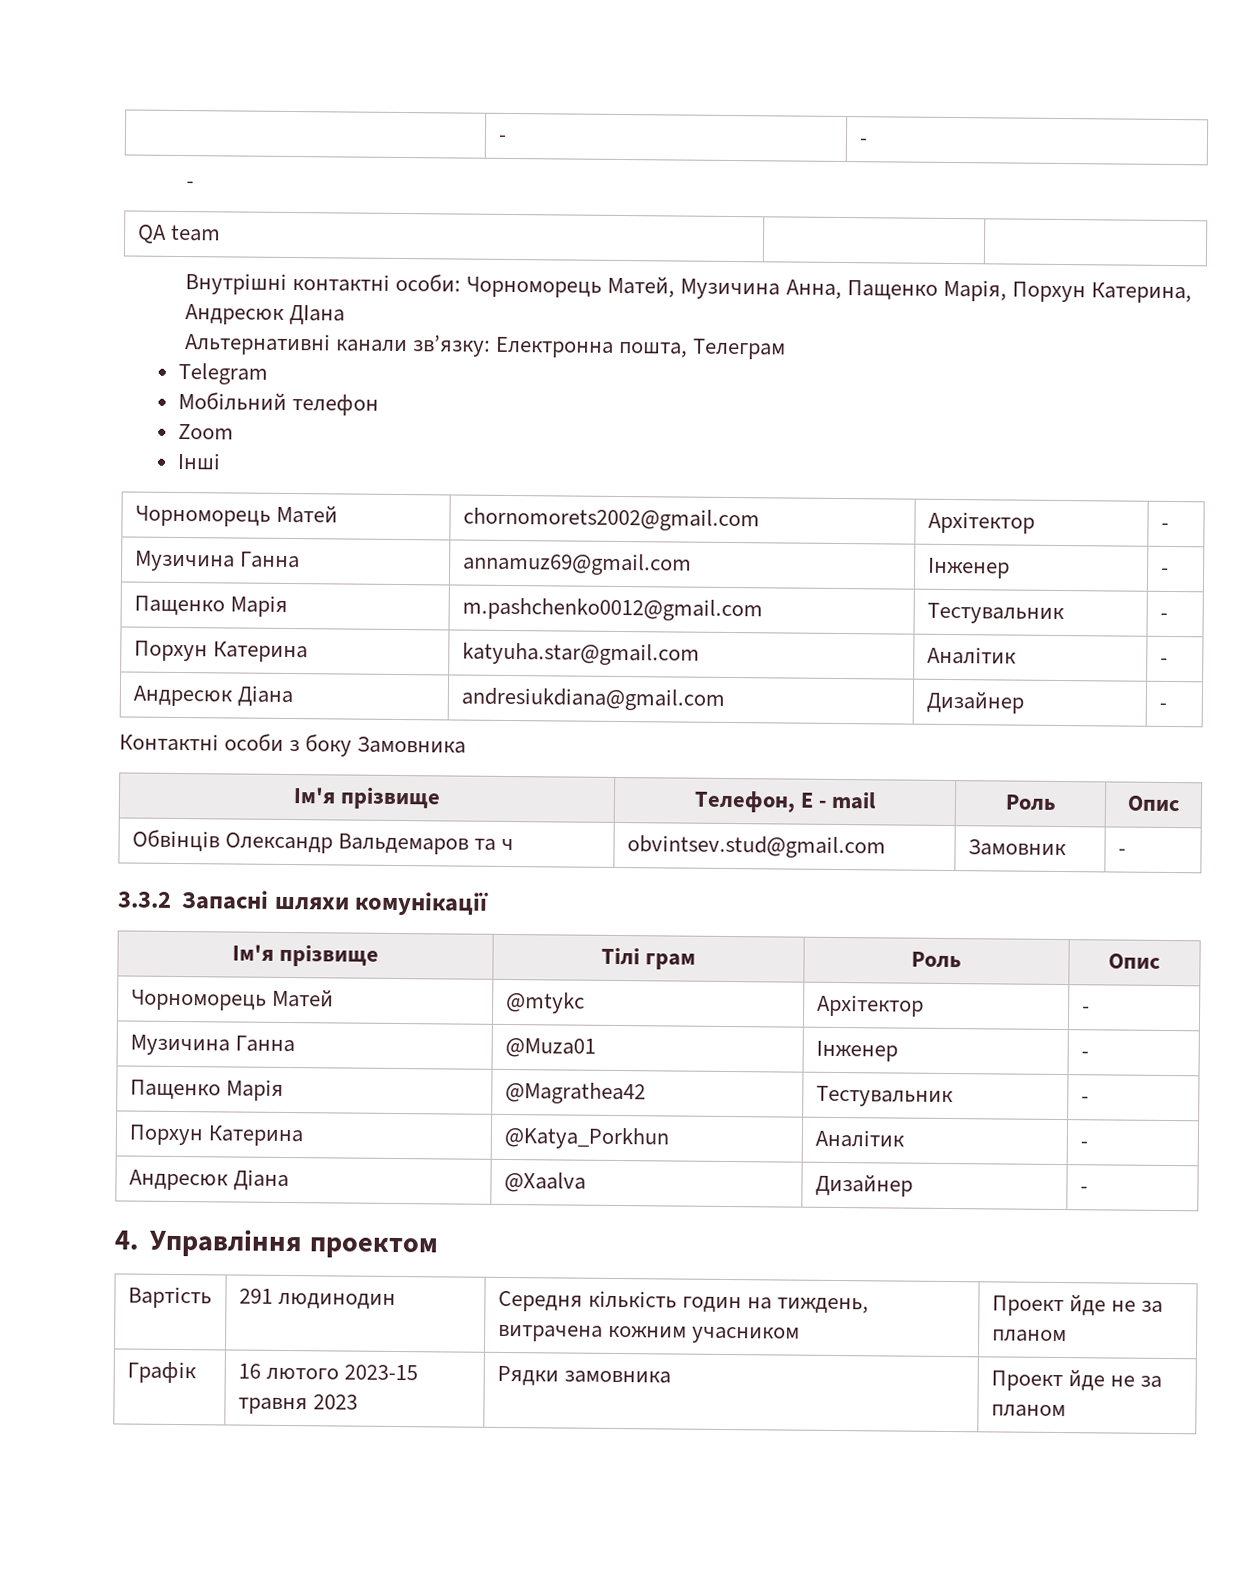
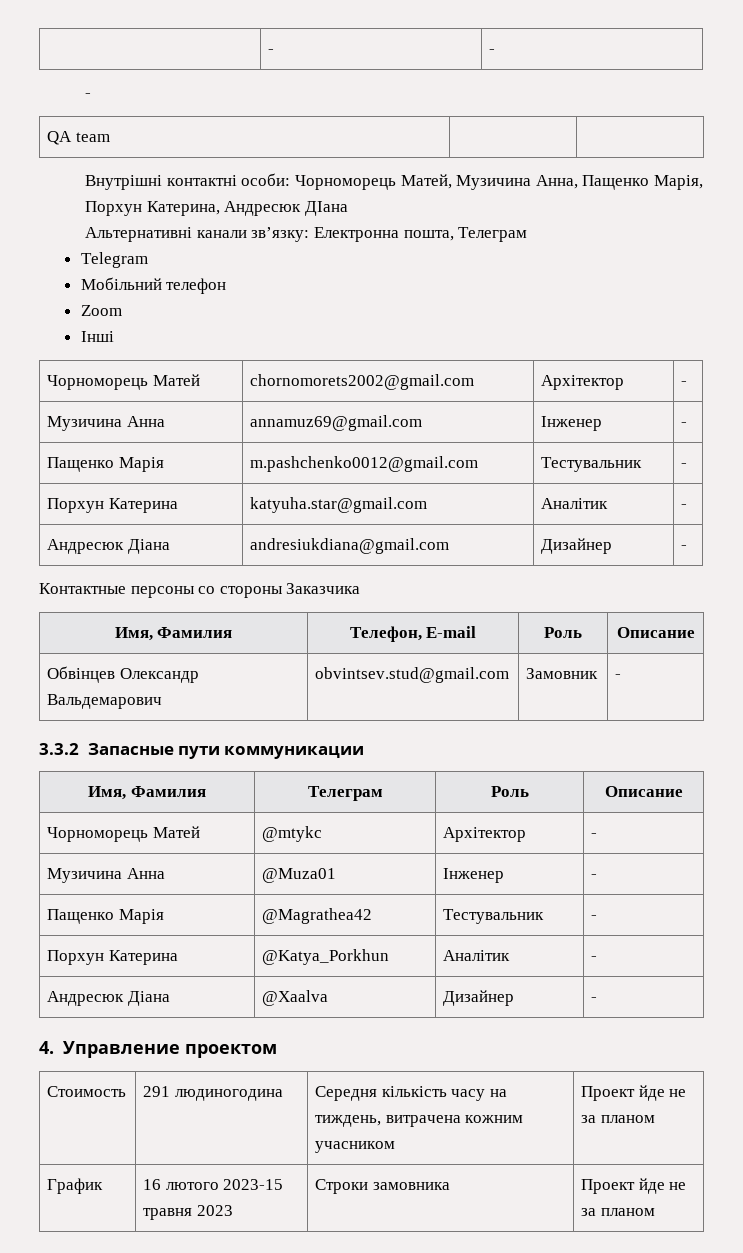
- Музичина Ганна | annamuz69@gmail.com | Інженер | -
+ Музичина Анна | annamuz69@gmail.com | Інженер | -
- Контактні особи з боку Замовника
- Ім'я прізвище | Телефон, E - mail | Роль | Опис
- Обвінців Олександр Вальдемаров та ч | obvintsev.stud@gmail.com | Замовник | -
- 3.3.2 Запасні шляхи комунікації
- Ім'я прізвище | Тілі грам | Роль | Опис
+ Контактные персоны со стороны Заказчика
+ Имя, Фамилия | Телефон, E-mail | Роль | Описание
+ Обвінцев Олександр Вальдемарович | obvintsev.stud@gmail.com | Замовник | -
+ 3.3.2 Запасные пути коммуникации
+ Имя, Фамилия | Телеграм | Роль | Описание
- Музичина Ганна | @Muza01 | Інженер | -
+ Музичина Анна | @Muza01 | Інженер | -
- 4. Управління проектом
+ 4. Управление проектом
- Вартість | 291 людинодин | Середня кількість годин на тиждень, витрачена кожним учасником | Проект йде не за планом
+ Стоимость | 291 людиногодина | Середня кількість часу на тиждень, витрачена кожним учасником | Проект йде не за планом
- Графік | 16 лютого 2023-15 травня 2023 | Рядки замовника | Проект йде не за планом
+ График | 16 лютого 2023-15 травня 2023 | Строки замовника | Проект йде не за планом

